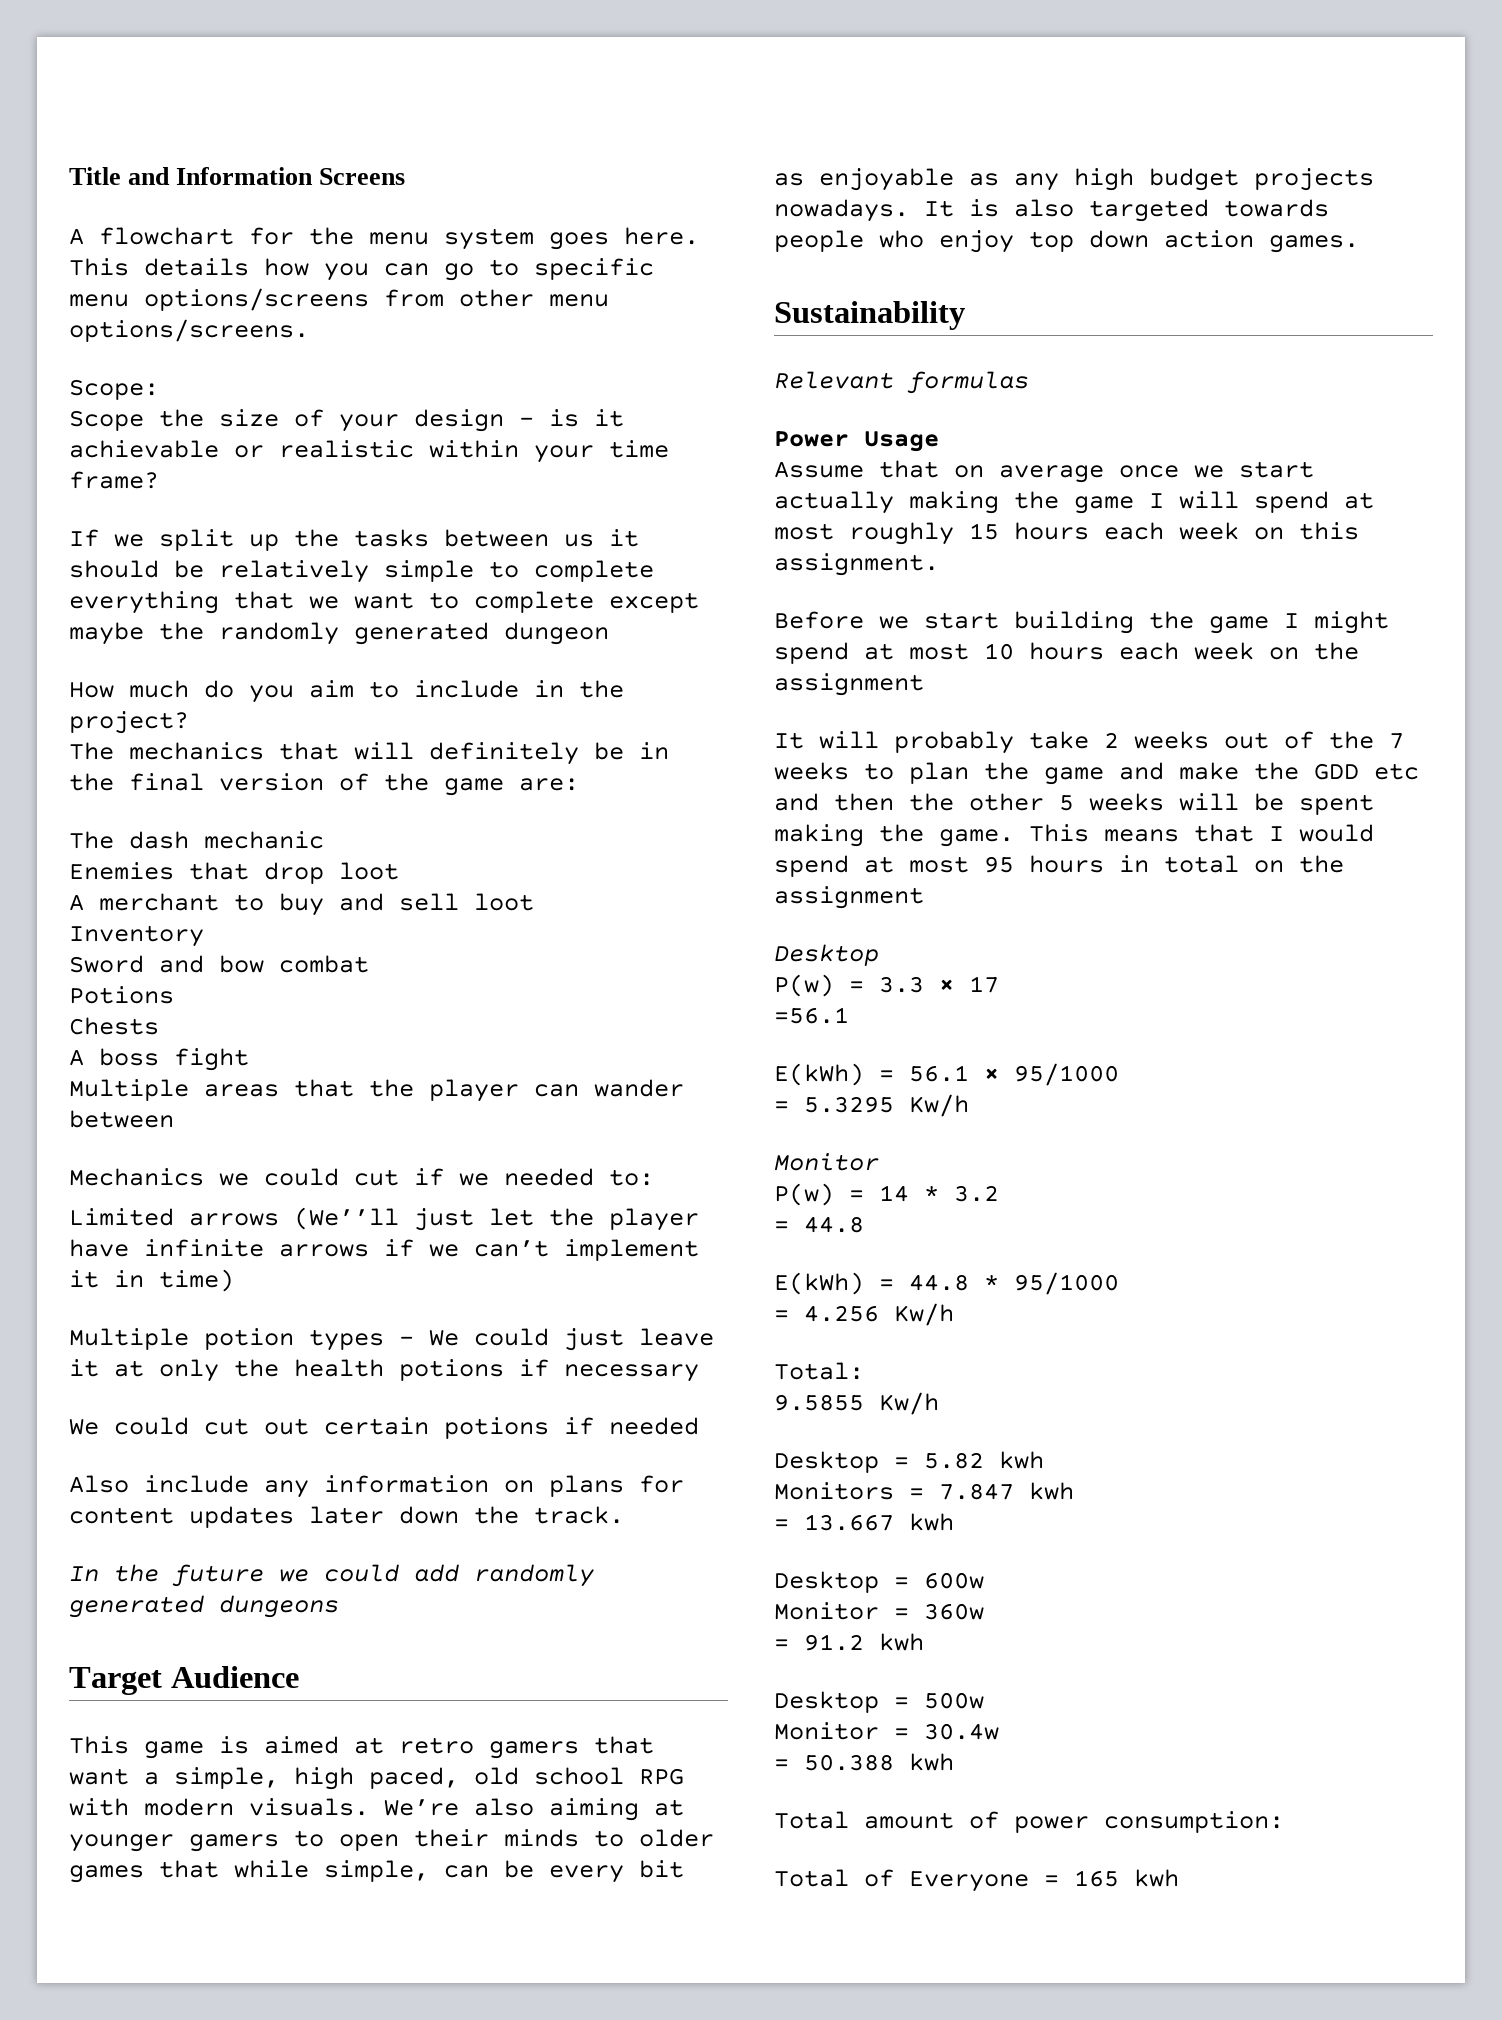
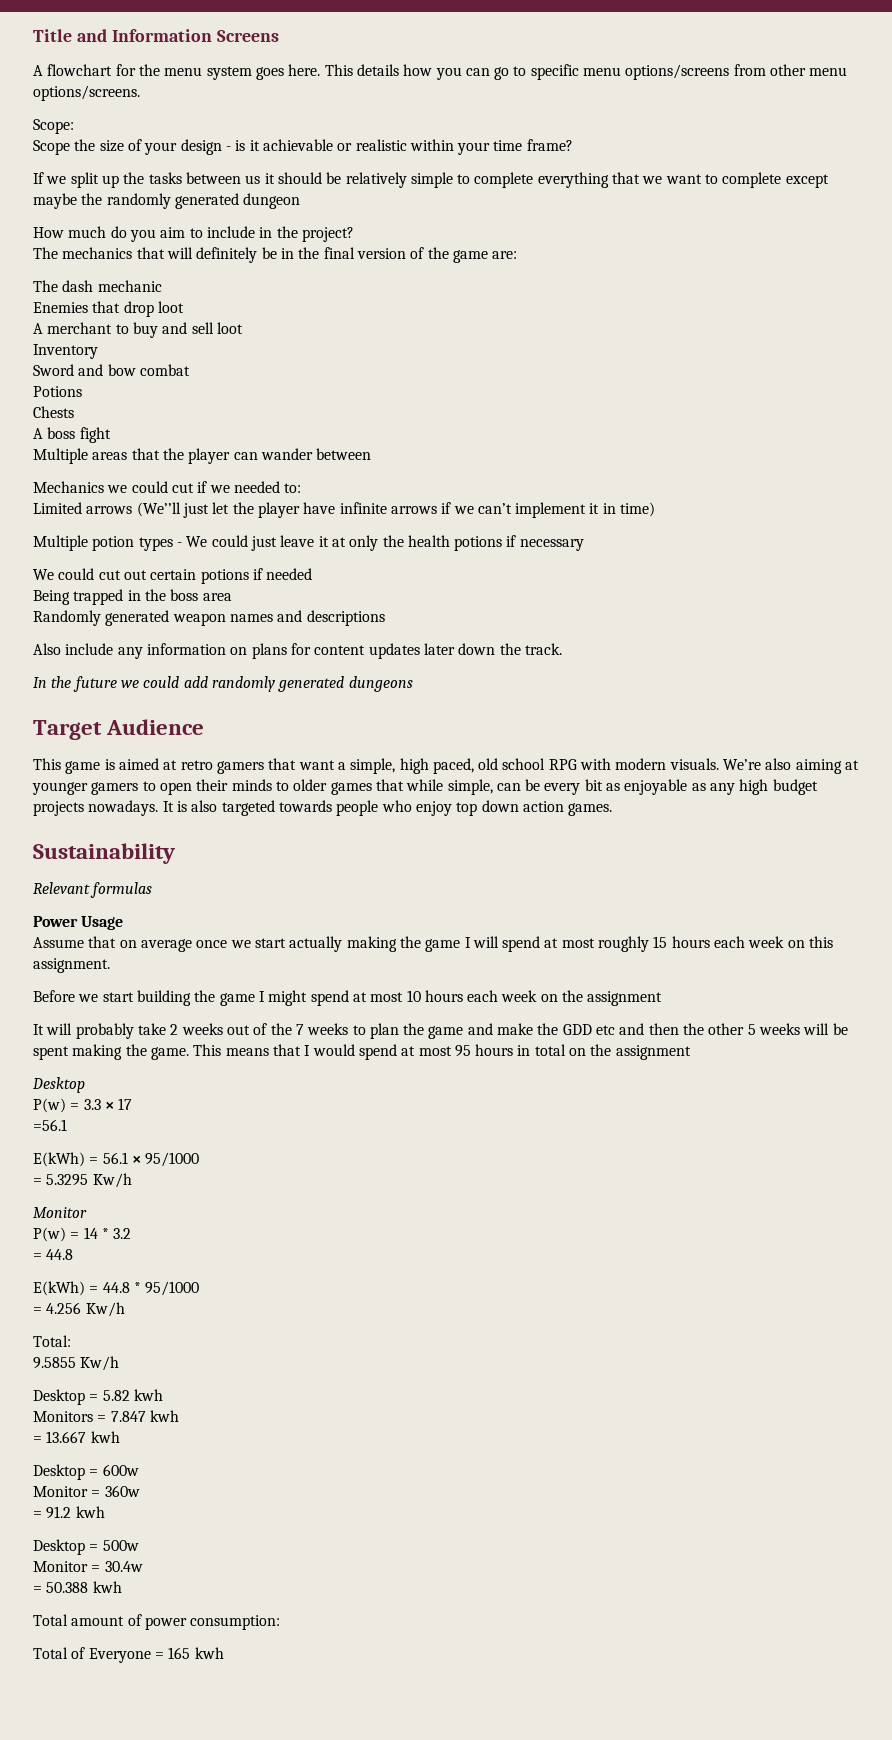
+ Being trapped in the boss area
+ Randomly generated weapon names and descriptions

